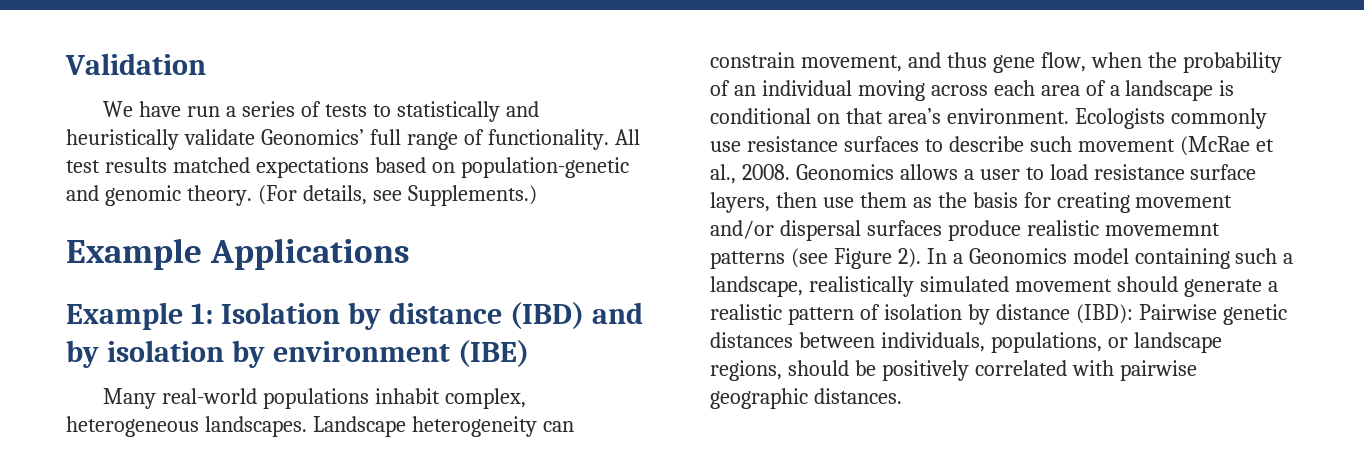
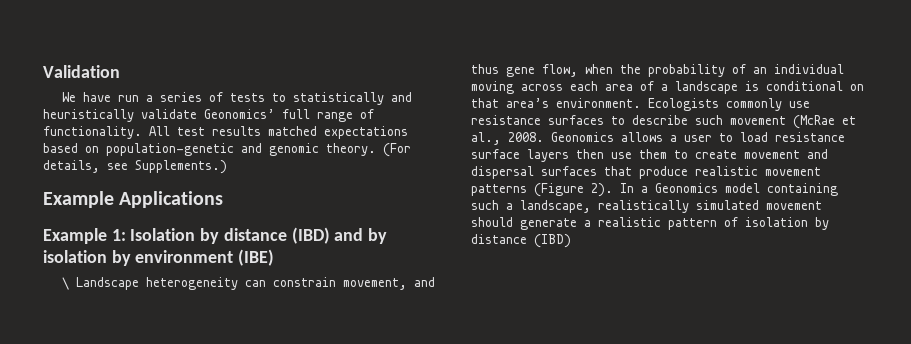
- Many real-world populations inhabit complex, heterogeneous landscapes. Landscape heterogeneity can constrain movement, and thus gene flow, when the probability of an individual moving across each area of a landscape is conditional on that area’s environment.
+ \ Landscape heterogeneity can constrain movement, and thus gene flow, when the probability of an individual moving across each area of a landscape is conditional on that area’s environment.
- Geonomics allows a user to load resistance surface layers, then use them as the basis for creating movement and/or dispersal surfaces produce realistic movememnt patterns (see Figure 2).
+ Geonomics allows a user to load resistance surface layers then use them to create movement and dispersal surfaces that produce realistic movement patterns (Figure 2).
- In a Geonomics model containing such a landscape, realistically simulated movement should generate a realistic pattern of isolation by distance (IBD): Pairwise genetic distances between individuals, populations, or landscape regions, should be positively correlated with pairwise geographic distances.
+ In a Geonomics model containing such a landscape, realistically simulated movement should generate a realistic pattern of isolation by distance (IBD)

